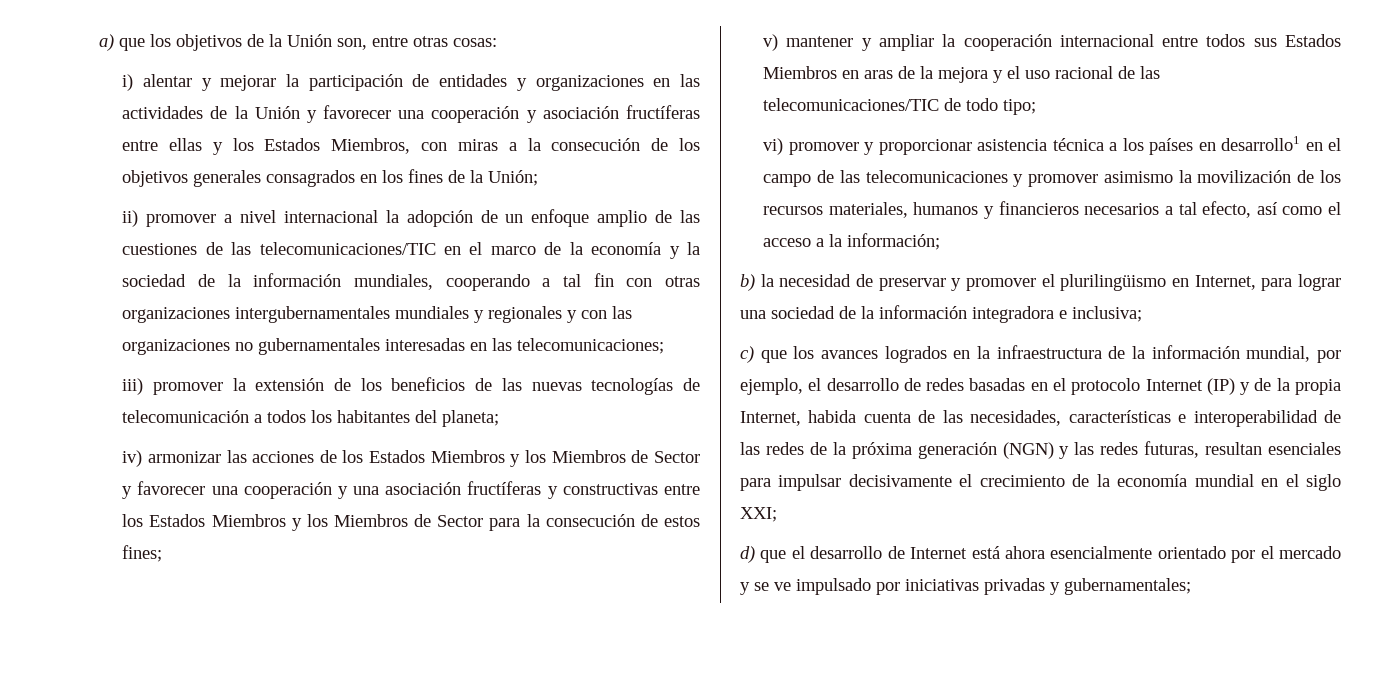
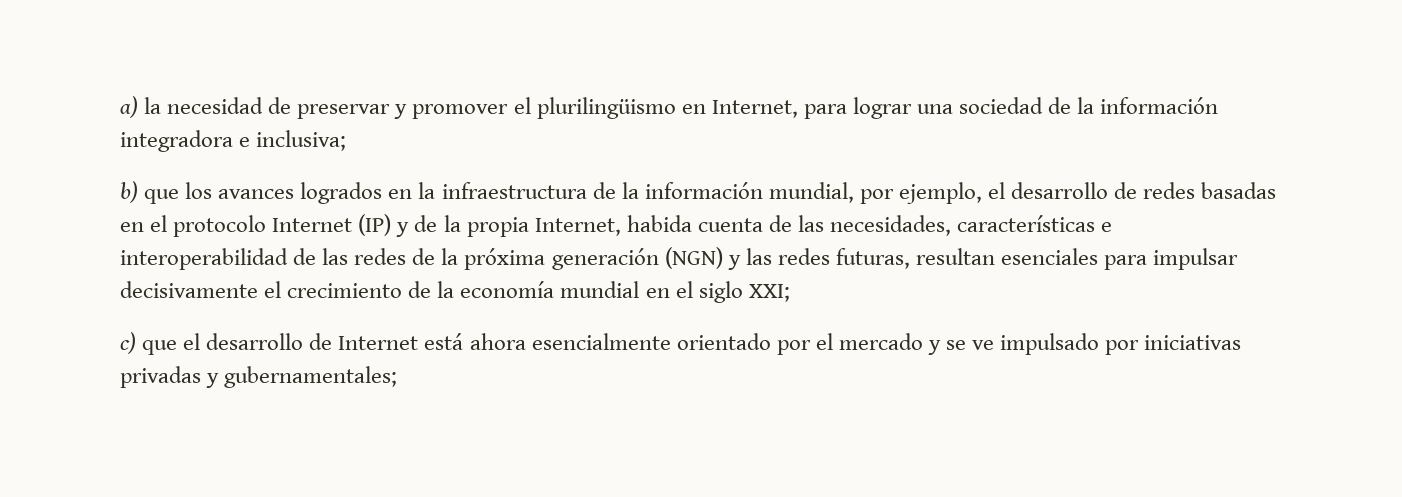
- a) que los objetivos de la Unión son, entre otras cosas:
- i) alentar y mejorar la participación de entidades y organizaciones en las actividades de la Unión y favorecer una cooperación y asociación fructíferas entre ellas y los Estados Miembros, con miras a la consecución de los objetivos generales consagrados en los fines de la Unión;
- ii) promover a nivel internacional la adopción de un enfoque amplio de las cuestiones de las telecomunicaciones/TIC en el marco de la economía y la sociedad de la información mundiales, cooperando a tal fin con otras organizaciones intergubernamentales mundiales y regionales y con las organizaciones no gubernamentales interesadas en las telecomunicaciones;
- iii) promover la extensión de los beneficios de las nuevas tecnologías de telecomunicación a todos los habitantes del planeta;
- iv) armonizar las acciones de los Estados Miembros y los Miembros de Sector y favorecer una cooperación y una asociación fructíferas y constructivas entre los Estados Miembros y los Miembros de Sector para la consecución de estos fines;
- v) mantener y ampliar la cooperación internacional entre todos sus Estados Miembros en aras de la mejora y el uso racional de las telecomunicaciones/TIC de todo tipo;
- vi) promover y proporcionar asistencia técnica a los países en desarrollo1 en el campo de las telecomunicaciones y promover asimismo la movilización de los recursos materiales, humanos y financieros necesarios a tal efecto, así como el acceso a la información;
- b) la necesidad de preservar y promover el plurilingüismo en Internet, para lograr una sociedad de la información integradora e inclusiva;
+ a) la necesidad de preservar y promover el plurilingüismo en Internet, para lograr una sociedad de la información integradora e inclusiva;
- c) que los avances logrados en la infraestructura de la información mundial, por ejemplo, el desarrollo de redes basadas en el protocolo Internet (IP) y de la propia Internet, habida cuenta de las necesidades, características e interoperabilidad de las redes de la próxima generación (NGN) y las redes futuras, resultan esenciales para impulsar decisivamente el crecimiento de la economía mundial en el siglo XXI;
+ b) que los avances logrados en la infraestructura de la información mundial, por ejemplo, el desarrollo de redes basadas en el protocolo Internet (IP) y de la propia Internet, habida cuenta de las necesidades, características e interoperabilidad de las redes de la próxima generación (NGN) y las redes futuras, resultan esenciales para impulsar decisivamente el crecimiento de la economía mundial en el siglo XXI;
- d) que el desarrollo de Internet está ahora esencialmente orientado por el mercado y se ve impulsado por iniciativas privadas y gubernamentales;
+ c) que el desarrollo de Internet está ahora esencialmente orientado por el mercado y se ve impulsado por iniciativas privadas y gubernamentales;

